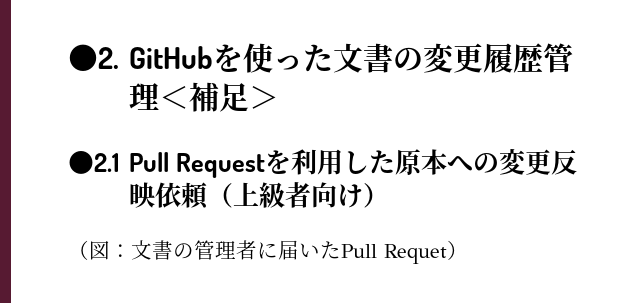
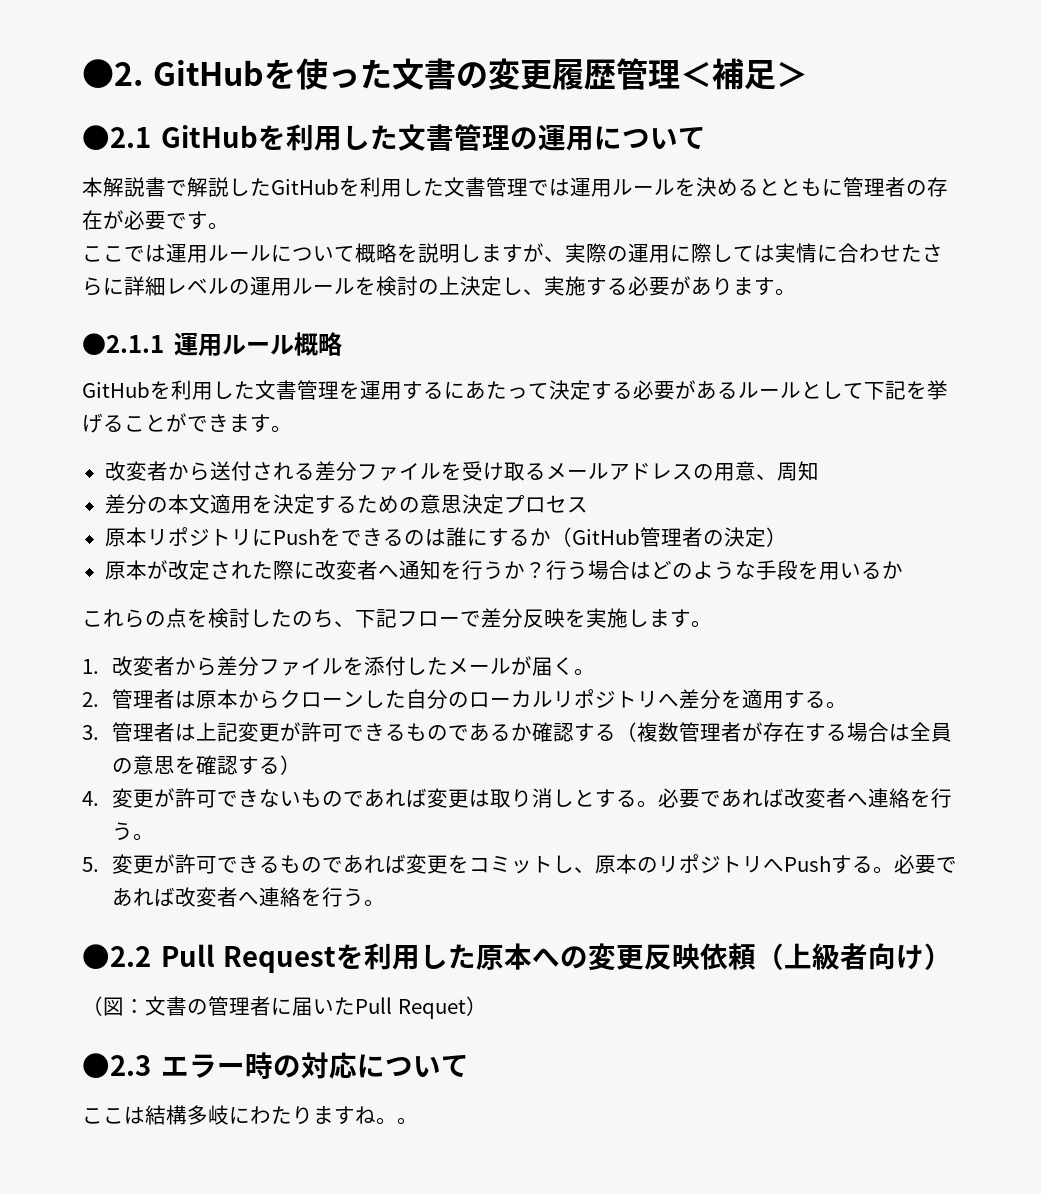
- ●2.1 Pull Requestを利用した原本への変更反映依頼（上級者向け）
+ ●2.1 GitHubを利用した文書管理の運用について
+ 本解説書で解説したGitHubを利用した文書管理では運用ルールを決めるとともに管理者の存在が必要です。
+ ここでは運用ルールについて概略を説明しますが、実際の運用に際しては実情に合わせたさらに詳細レベルの運用ルールを検討の上決定し、実施する必要があります。
+ ●2.1.1運用ルール概略
+ GitHubを利用した文書管理を運用するにあたって決定する必要があるルールとして下記を挙げることができます。
+ 改変者から送付される差分ファイルを受け取るメールアドレスの用意、周知
+ 差分の本文適用を決定するための意思決定プロセス
+ 原本リポジトリにPushをできるのは誰にするか（GitHub管理者の決定）
+ 原本が改定された際に改変者へ通知を行うか？行う場合はどのような手段を用いるか
+ これらの点を検討したのち、下記フローで差分反映を実施します。
+ 1.改変者から差分ファイルを添付したメールが届く。
+ 2.管理者は原本からクローンした自分のローカルリポジトリへ差分を適用する。
+ 3.管理者は上記変更が許可できるものであるか確認する（複数管理者が存在する場合は全員の意思を確認する）
+ 4.変更が許可できないものであれば変更は取り消しとする。必要であれば改変者へ連絡を行う。
+ 5.変更が許可できるものであれば変更をコミットし、原本のリポジトリへPushする。必要であれば改変者へ連絡を行う。
+ ●2.2 Pull Requestを利用した原本への変更反映依頼（上級者向け）
+ ●2.3エラー時の対応について
+ ここは結構多岐にわたりますね。。

